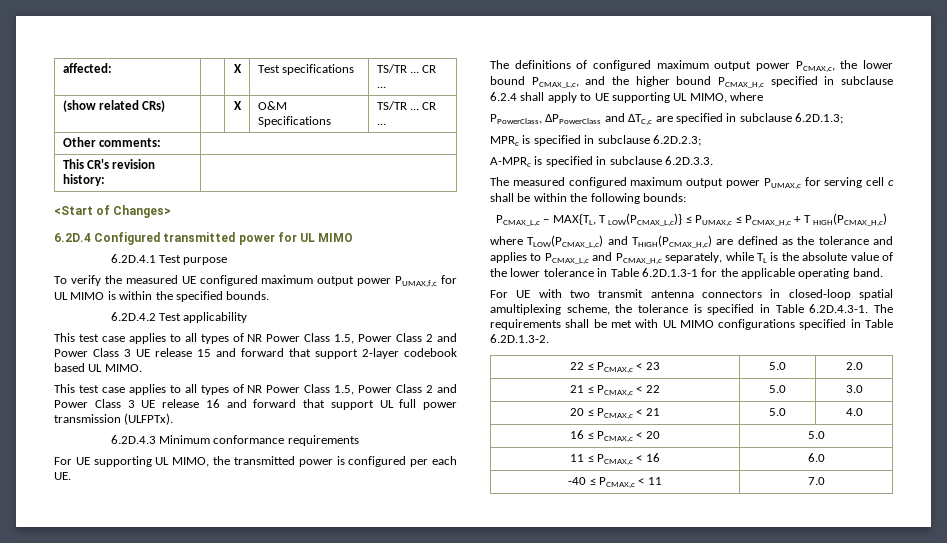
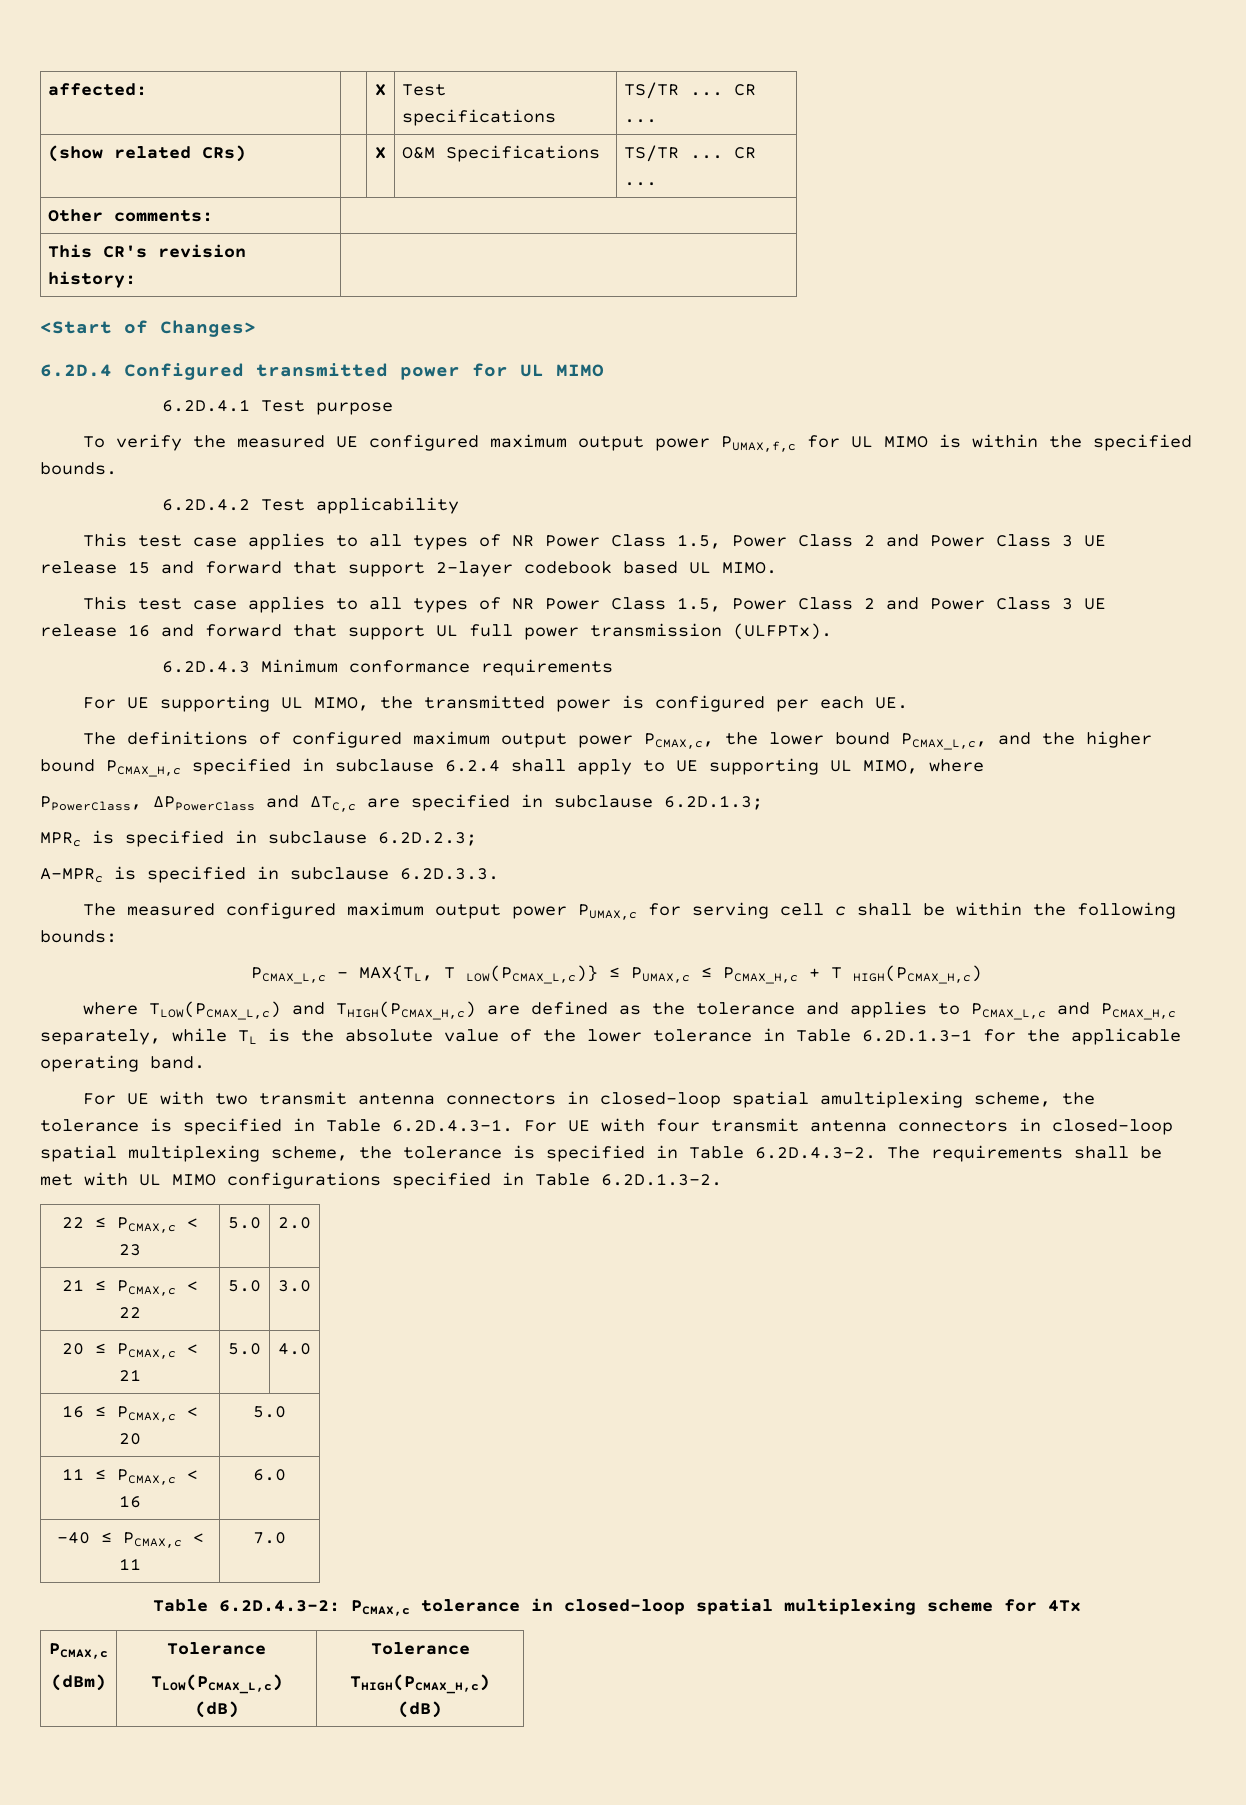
- For UE with two transmit antenna connectors in closed-loop spatial amultiplexing scheme, the tolerance is specified in Table 6.2D.4.3-1. The requirements shall be met with UL MIMO configurations specified in Table 6.2D.1.3-2.
+ For UE with two transmit antenna connectors in closed-loop spatial amultiplexing scheme, the tolerance is specified in Table 6.2D.4.3-1. For UE with four transmit antenna connectors in closed-loop spatial multiplexing scheme, the tolerance is specified in Table 6.2D.4.3-2. The requirements shall be met with UL MIMO configurations specified in Table 6.2D.1.3-2.
+ Table 6.2D.4.3-2: PCMAX,c tolerance in closed-loop spatial multiplexing scheme for 4Tx
+ PCMAX,c
+ (dBm) | Tolerance
+ TLOW(PCMAX_L,c) (dB) | Tolerance
+ THIGH(PCMAX_H,c) (dB)

